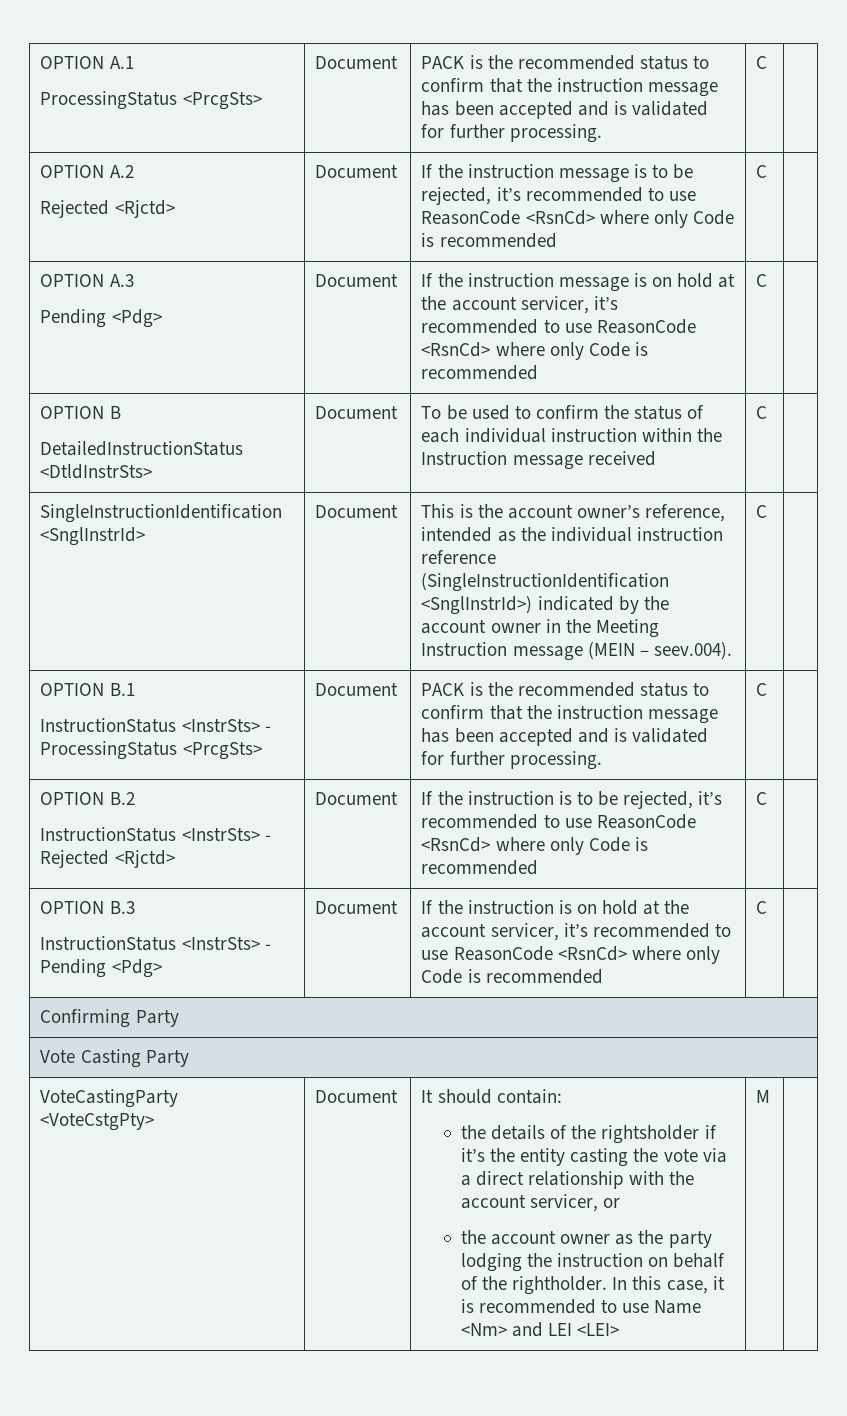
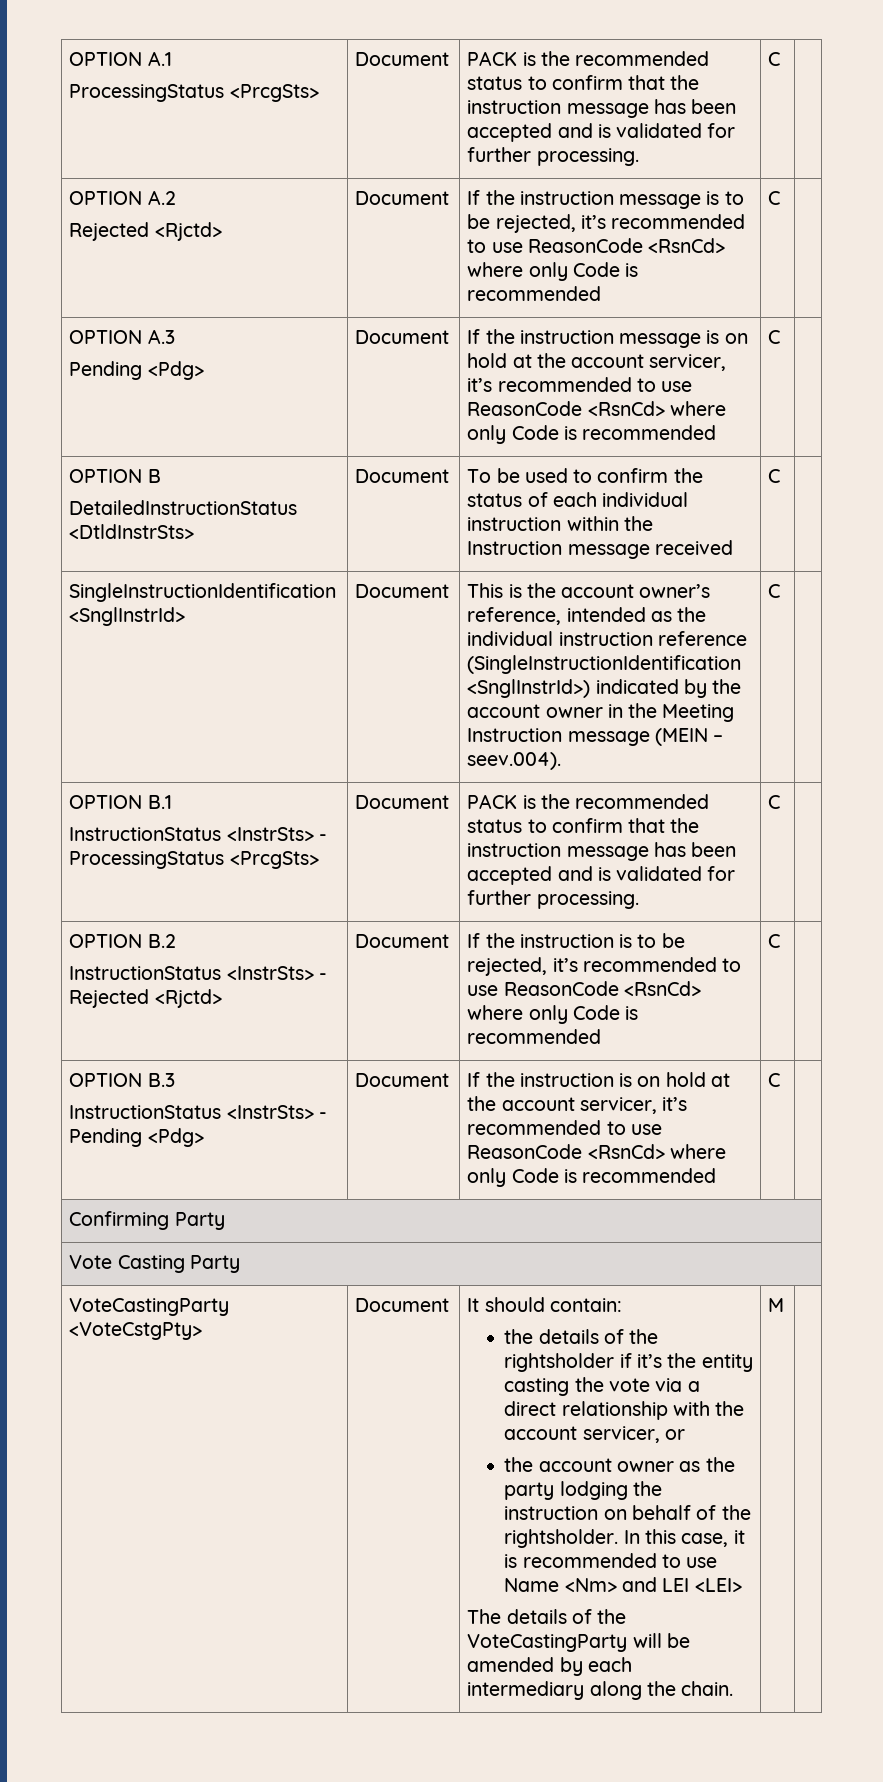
- the account owner as the party lodging the instruction on behalf of the rightholder.
+ the account owner as the party lodging the instruction on behalf of the rightsholder.
+ The details of the VoteCastingParty will be amended by each intermediary along the chain.

